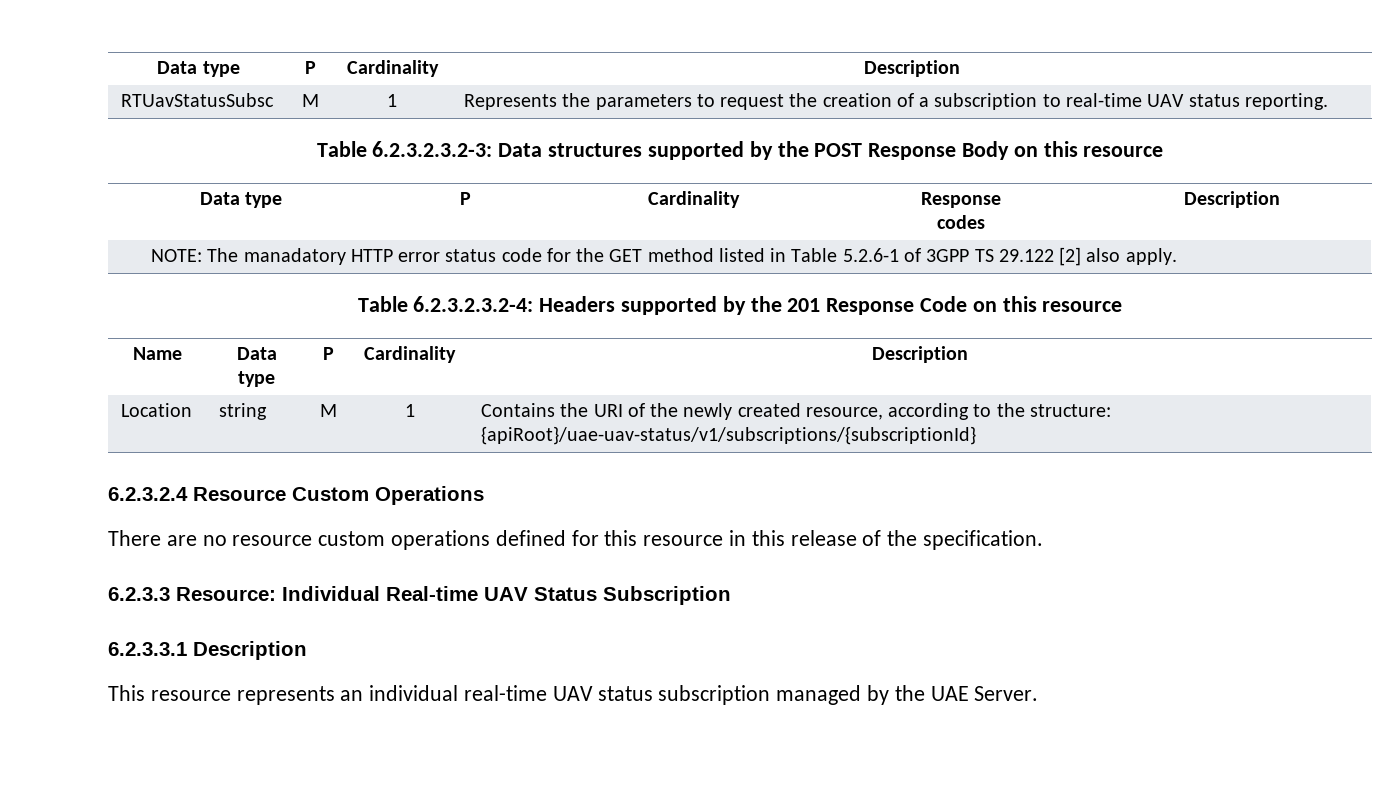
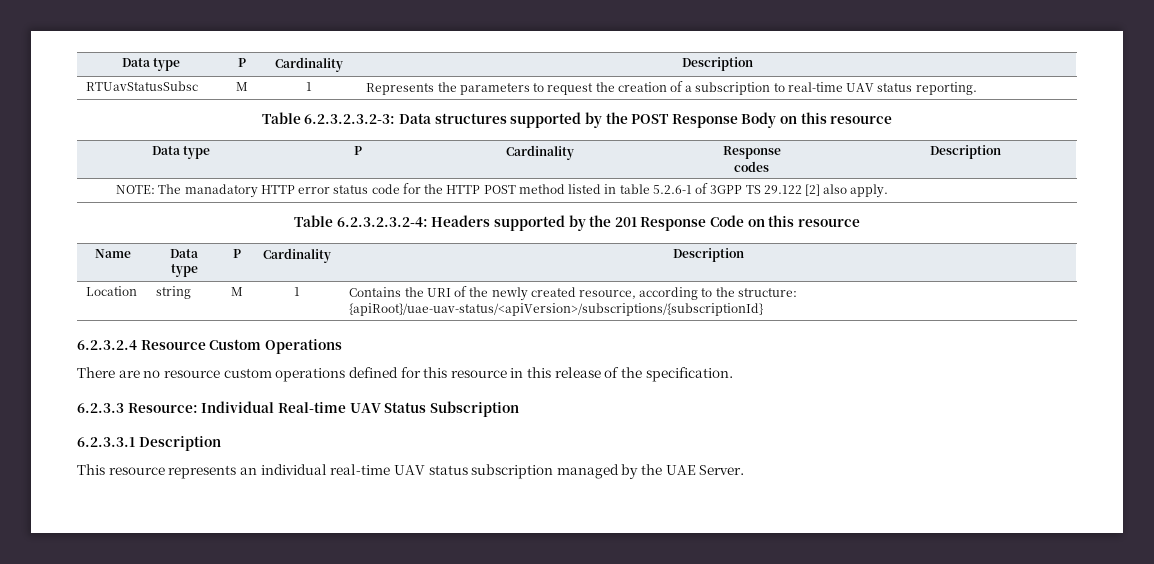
- NOTE: The manadatory HTTP error status code for the GET method listed in Table 5.2.6-1 of 3GPP TS 29.122 [2] also apply.
+ NOTE: The manadatory HTTP error status code for the HTTP POST method listed in table 5.2.6-1 of 3GPP TS 29.122 [2] also apply.
- Location | string | M | 1 | Contains the URI of the newly created resource, according to the structure: {apiRoot}/uae-uav-status/v1/subscriptions/{subscriptionId}
+ Location | string | M | 1 | Contains the URI of the newly created resource, according to the structure: {apiRoot}/uae-uav-status/<apiVersion>/subscriptions/{subscriptionId}

